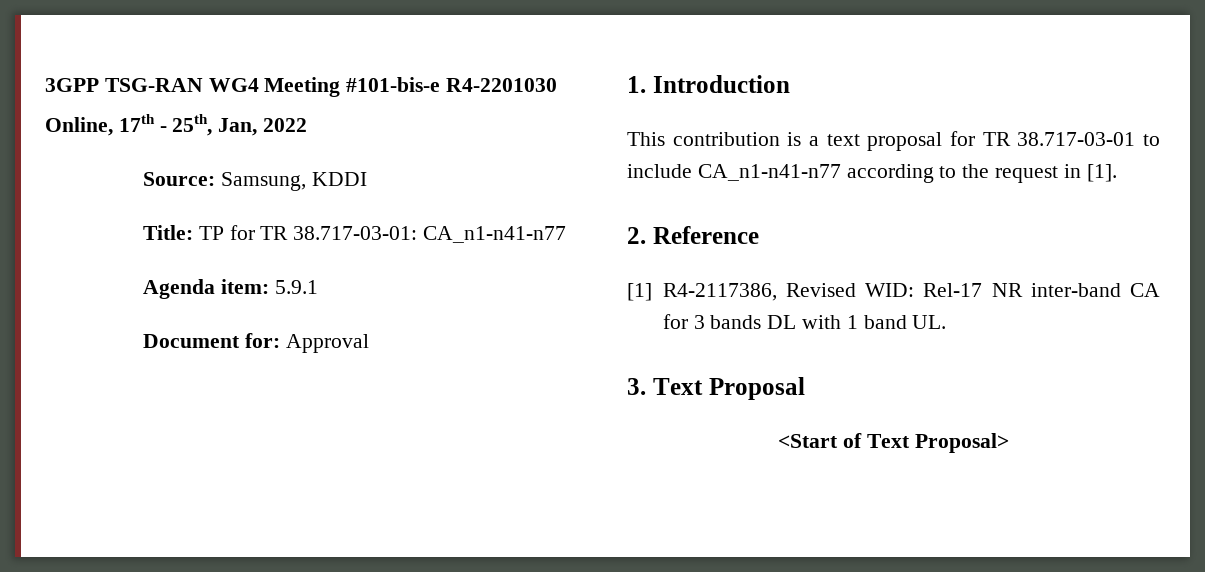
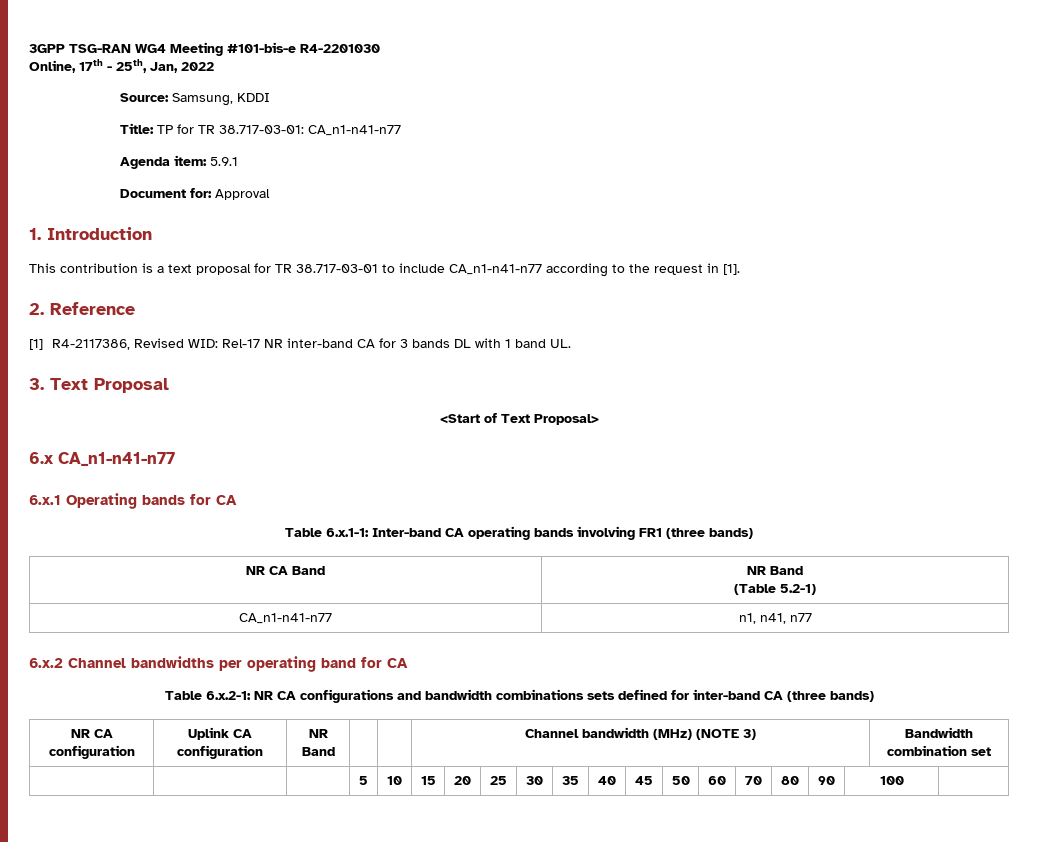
+ 6.x CA_n1-n41-n77
+ 6.x.1 Operating bands for CA
+ Table 6.x.1-1: Inter-band CA operating bands involving FR1 (three bands)
+ NR CA Band | NR Band
+ (Table 5.2-1)
+ CA_n1-n41-n77 | n1, n41, n77
+ 6.x.2 Channel bandwidths per operating band for CA
+ Table 6.x.2-1: NR CA configurations and bandwidth combinations sets defined for inter-band CA (three bands)
+ NR CA configuration | Uplink CA configuration | NR Band | | | Channel bandwidth (MHz) (NOTE 3) | Bandwidth combination set
+ | | | 5 | 10 | 15 | 20 | 25 | 30 | 35 | 40 | 45 | 50 | 60 | 70 | 80 | 90 | 100 |

